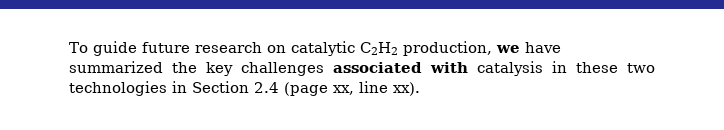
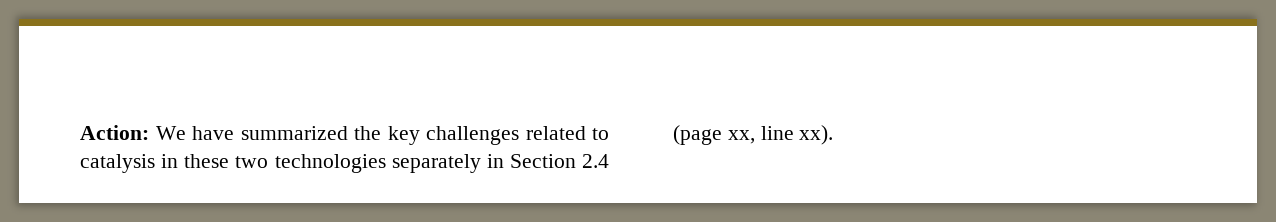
- To guide future research on catalytic C2H2 production, we have summarized the key challenges associated with catalysis in these two technologies in Section 2.4 (page xx, line xx).
+ Action: We have summarized the key challenges related to catalysis in these two technologies separately in Section 2.4 (page xx, line xx).

